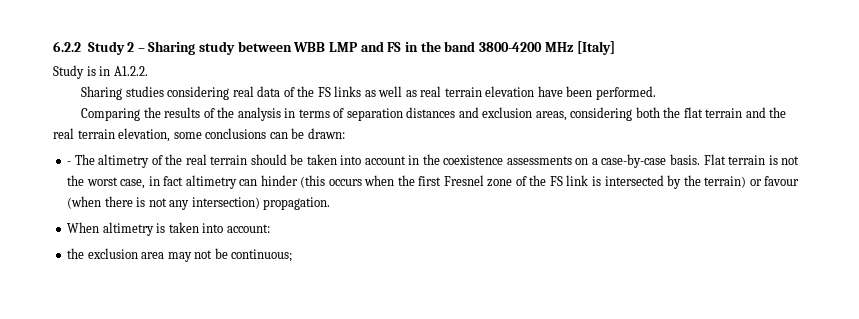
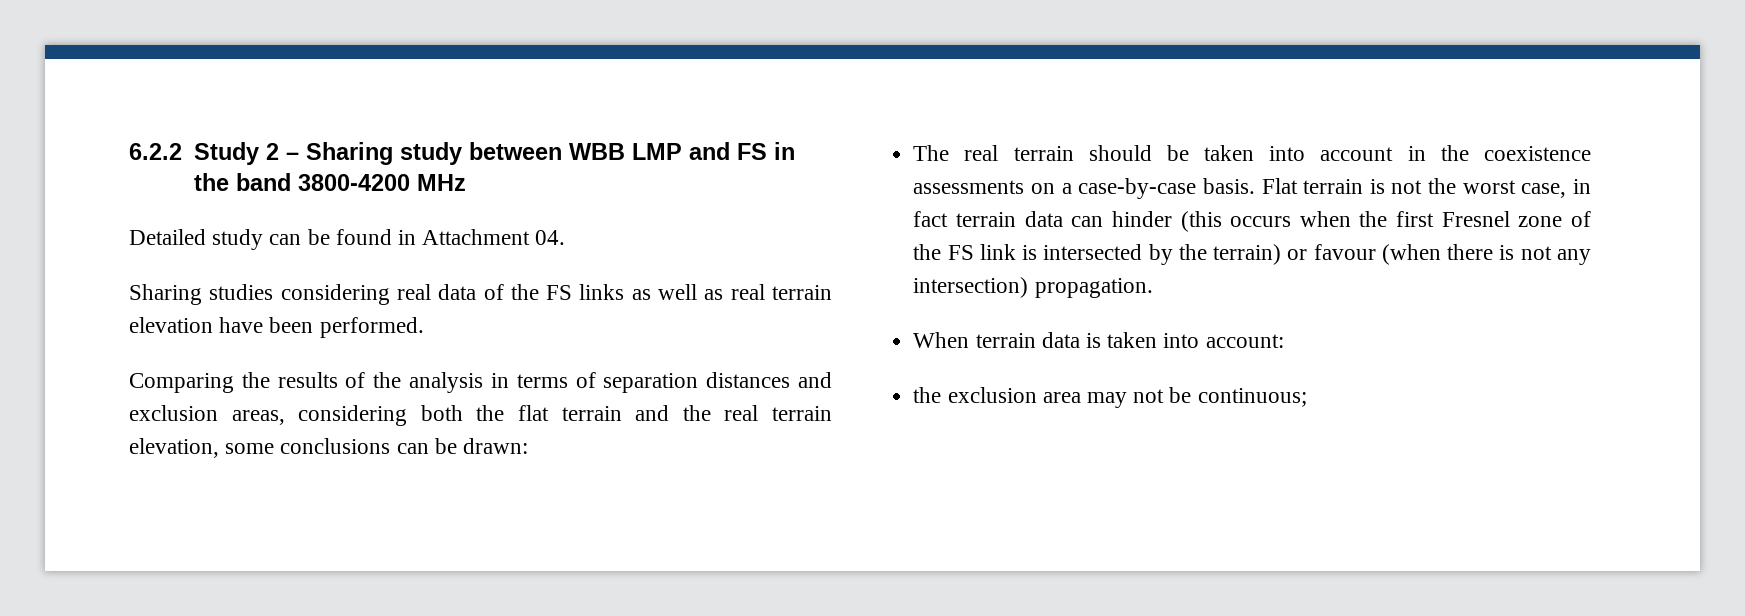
- 6.2.2 Study 2 – Sharing study between WBB LMP and FS in the band 3800-4200 MHz [Italy]
- Study is in A1.2.2.
+ 6.2.2 Study 2 – Sharing study between WBB LMP and FS in the band 3800-4200 MHz
+ Detailed study can be found in Attachment 04.
- - The altimetry of the real terrain should be taken into account in the coexistence assessments on a case-by-case basis.
+ The real terrain should be taken into account in the coexistence assessments on a case-by-case basis.
- Flat terrain is not the worst case, in fact altimetry can hinder (this occurs when the first Fresnel zone of the FS link is intersected by the terrain) or favour (when there is not any intersection) propagation.
+ Flat terrain is not the worst case, in fact terrain data can hinder (this occurs when the first Fresnel zone of the FS link is intersected by the terrain) or favour (when there is not any intersection) propagation.
- When altimetry is taken into account:
+ When terrain data is taken into account:

